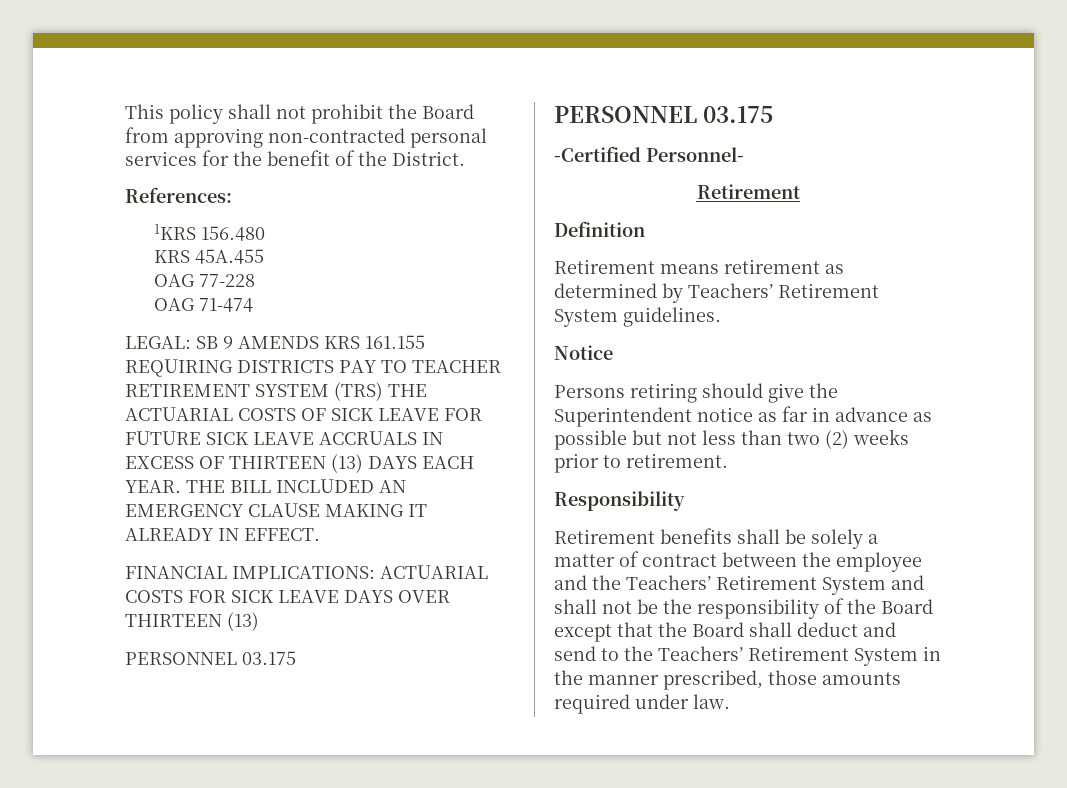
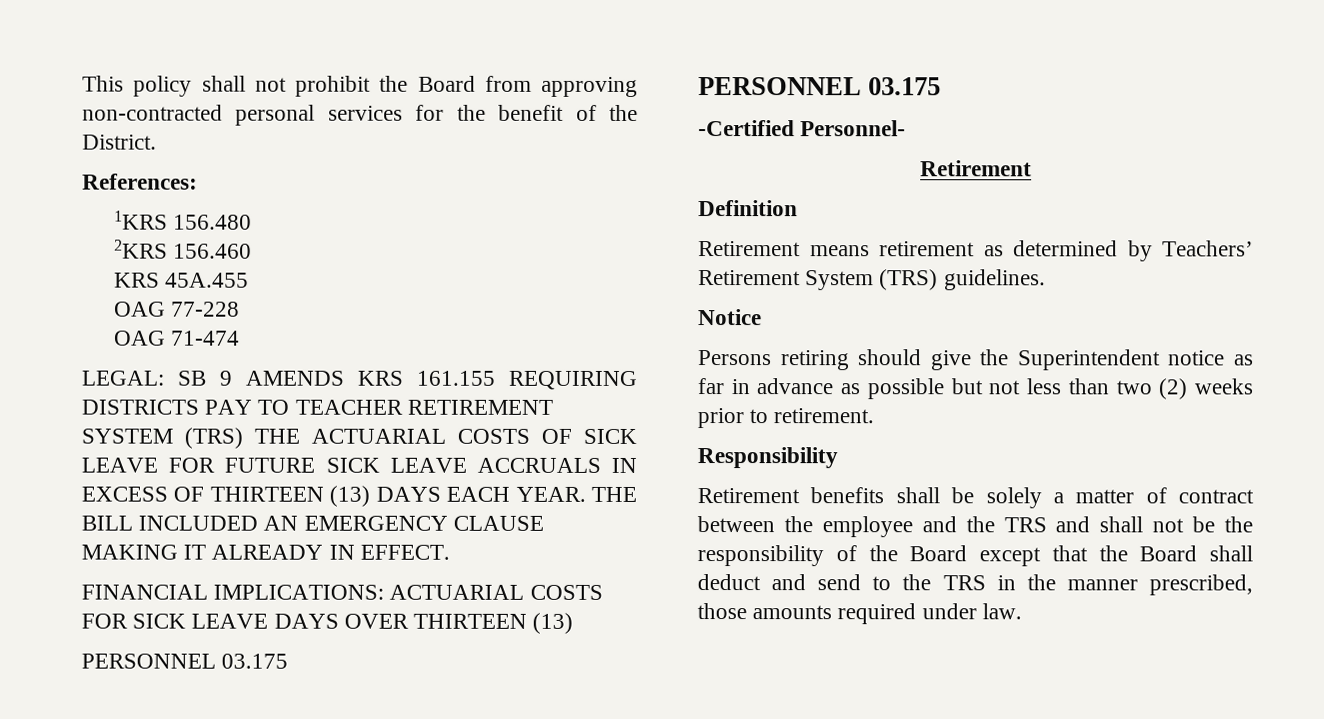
+ 2KRS 156.460
- Retirement means retirement as determined by Teachers’ Retirement System guidelines.
+ Retirement means retirement as determined by Teachers’ Retirement System (TRS) guidelines.
- Retirement benefits shall be solely a matter of contract between the employee and the Teachers’ Retirement System and shall not be the responsibility of the Board except that the Board shall deduct and send to the Teachers’ Retirement System in the manner prescribed, those amounts required under law.
+ Retirement benefits shall be solely a matter of contract between the employee and the TRS and shall not be the responsibility of the Board except that the Board shall deduct and send to the TRS in the manner prescribed, those amounts required under law.

